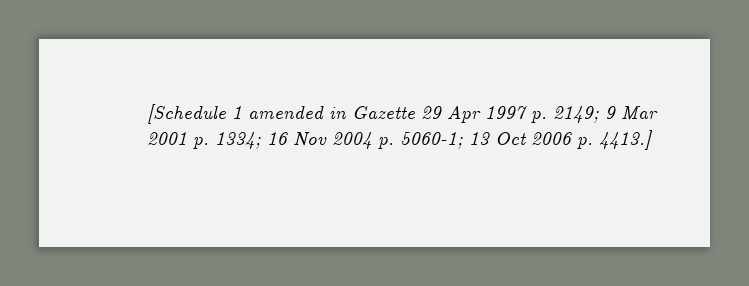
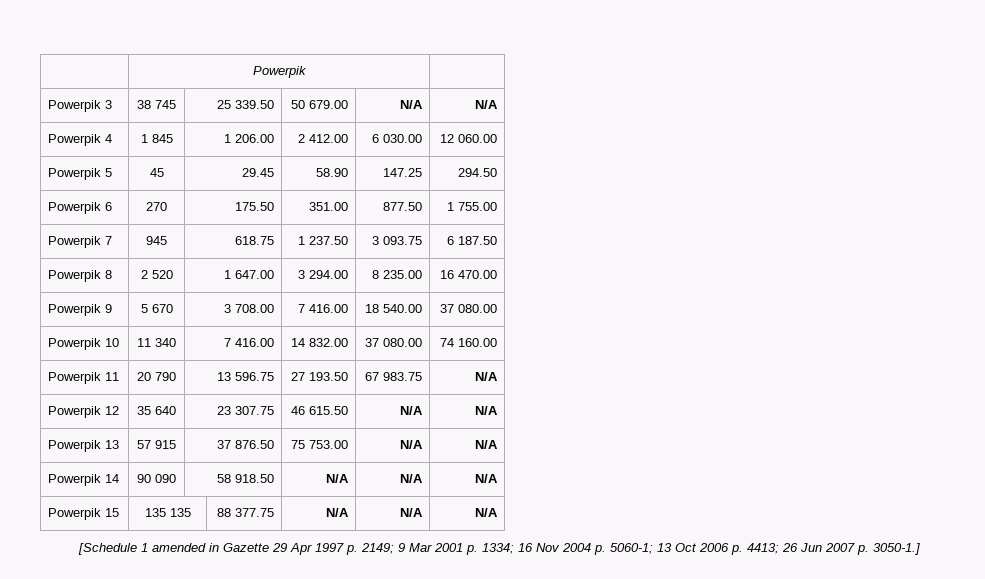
+ | Powerpik |
+ Powerpik 3 | 38 745 | 25 339.50 | 50 679.00 | N/A | N/A
+ Powerpik 4 | 1 845 | 1 206.00 | 2 412.00 | 6 030.00 | 12 060.00
+ Powerpik 5 | 45 | 29.45 | 58.90 | 147.25 | 294.50
+ Powerpik 6 | 270 | 175.50 | 351.00 | 877.50 | 1 755.00
+ Powerpik 7 | 945 | 618.75 | 1 237.50 | 3 093.75 | 6 187.50
+ Powerpik 8 | 2 520 | 1 647.00 | 3 294.00 | 8 235.00 | 16 470.00
+ Powerpik 9 | 5 670 | 3 708.00 | 7 416.00 | 18 540.00 | 37 080.00
+ Powerpik 10 | 11 340 | 7 416.00 | 14 832.00 | 37 080.00 | 74 160.00
+ Powerpik 11 | 20 790 | 13 596.75 | 27 193.50 | 67 983.75 | N/A
+ Powerpik 12 | 35 640 | 23 307.75 | 46 615.50 | N/A | N/A
+ Powerpik 13 | 57 915 | 37 876.50 | 75 753.00 | N/A | N/A
+ Powerpik 14 | 90 090 | 58 918.50 | N/A | N/A | N/A
+ Powerpik 15 | 135 135 | 88 377.75 | N/A | N/A | N/A
- [Schedule 1 amended in Gazette 29 Apr 1997 p. 2149; 9 Mar 2001 p. 1334; 16 Nov 2004 p. 5060-1; 13 Oct 2006 p. 4413.]
+ [Schedule 1 amended in Gazette 29 Apr 1997 p. 2149; 9 Mar 2001 p. 1334; 16 Nov 2004 p. 5060-1; 13 Oct 2006 p. 4413; 26 Jun 2007 p. 3050-1.]

